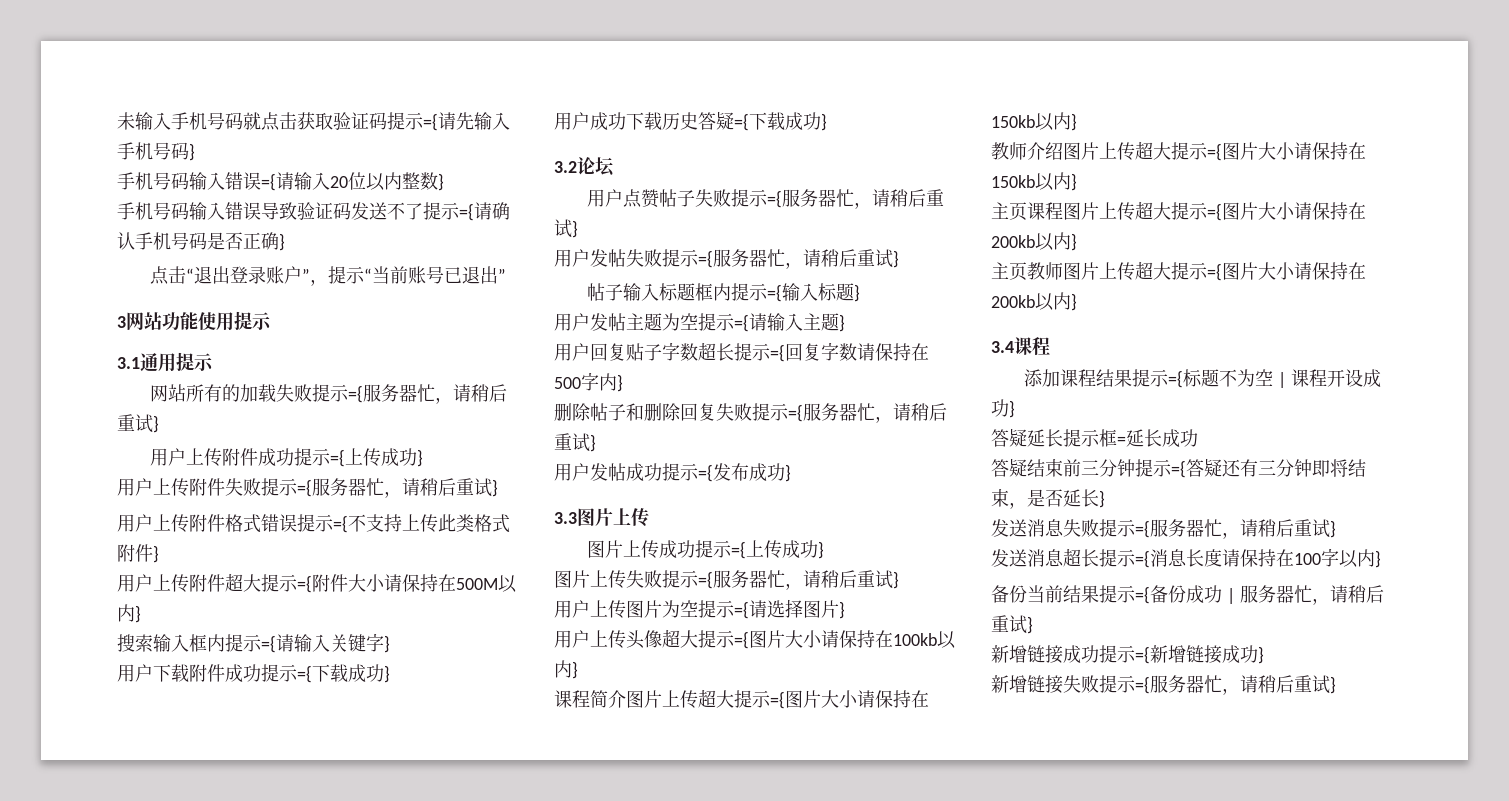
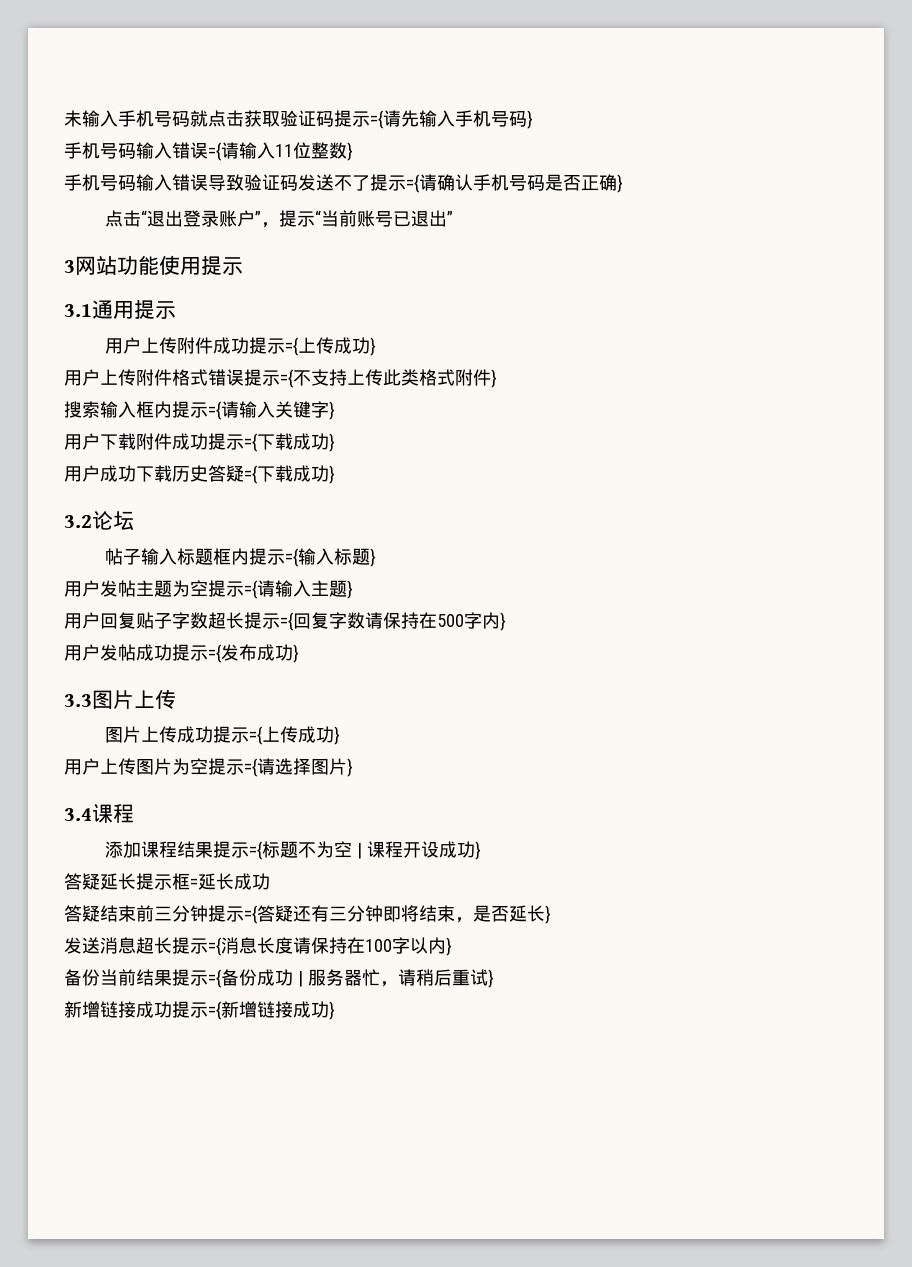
- 手机号码输入错误={请输入20位以内整数}
+ 手机号码输入错误={请输入11位整数}
- 网站所有的加载失败提示={服务器忙，请稍后重试}
- 用户上传附件失败提示={服务器忙，请稍后重试}
- 用户上传附件超大提示={附件大小请保持在500M以内}
- 用户点赞帖子失败提示={服务器忙，请稍后重试}
- 用户发帖失败提示={服务器忙，请稍后重试}
- 删除帖子和删除回复失败提示={服务器忙，请稍后重试}
- 图片上传失败提示={服务器忙，请稍后重试}
- 用户上传头像超大提示={图片大小请保持在100kb以内}
- 课程简介图片上传超大提示={图片大小请保持在150kb以内}
- 教师介绍图片上传超大提示={图片大小请保持在150kb以内}
- 主页课程图片上传超大提示={图片大小请保持在200kb以内}
- 主页教师图片上传超大提示={图片大小请保持在200kb以内}
- 发送消息失败提示={服务器忙，请稍后重试}
- 新增链接失败提示={服务器忙，请稍后重试}

